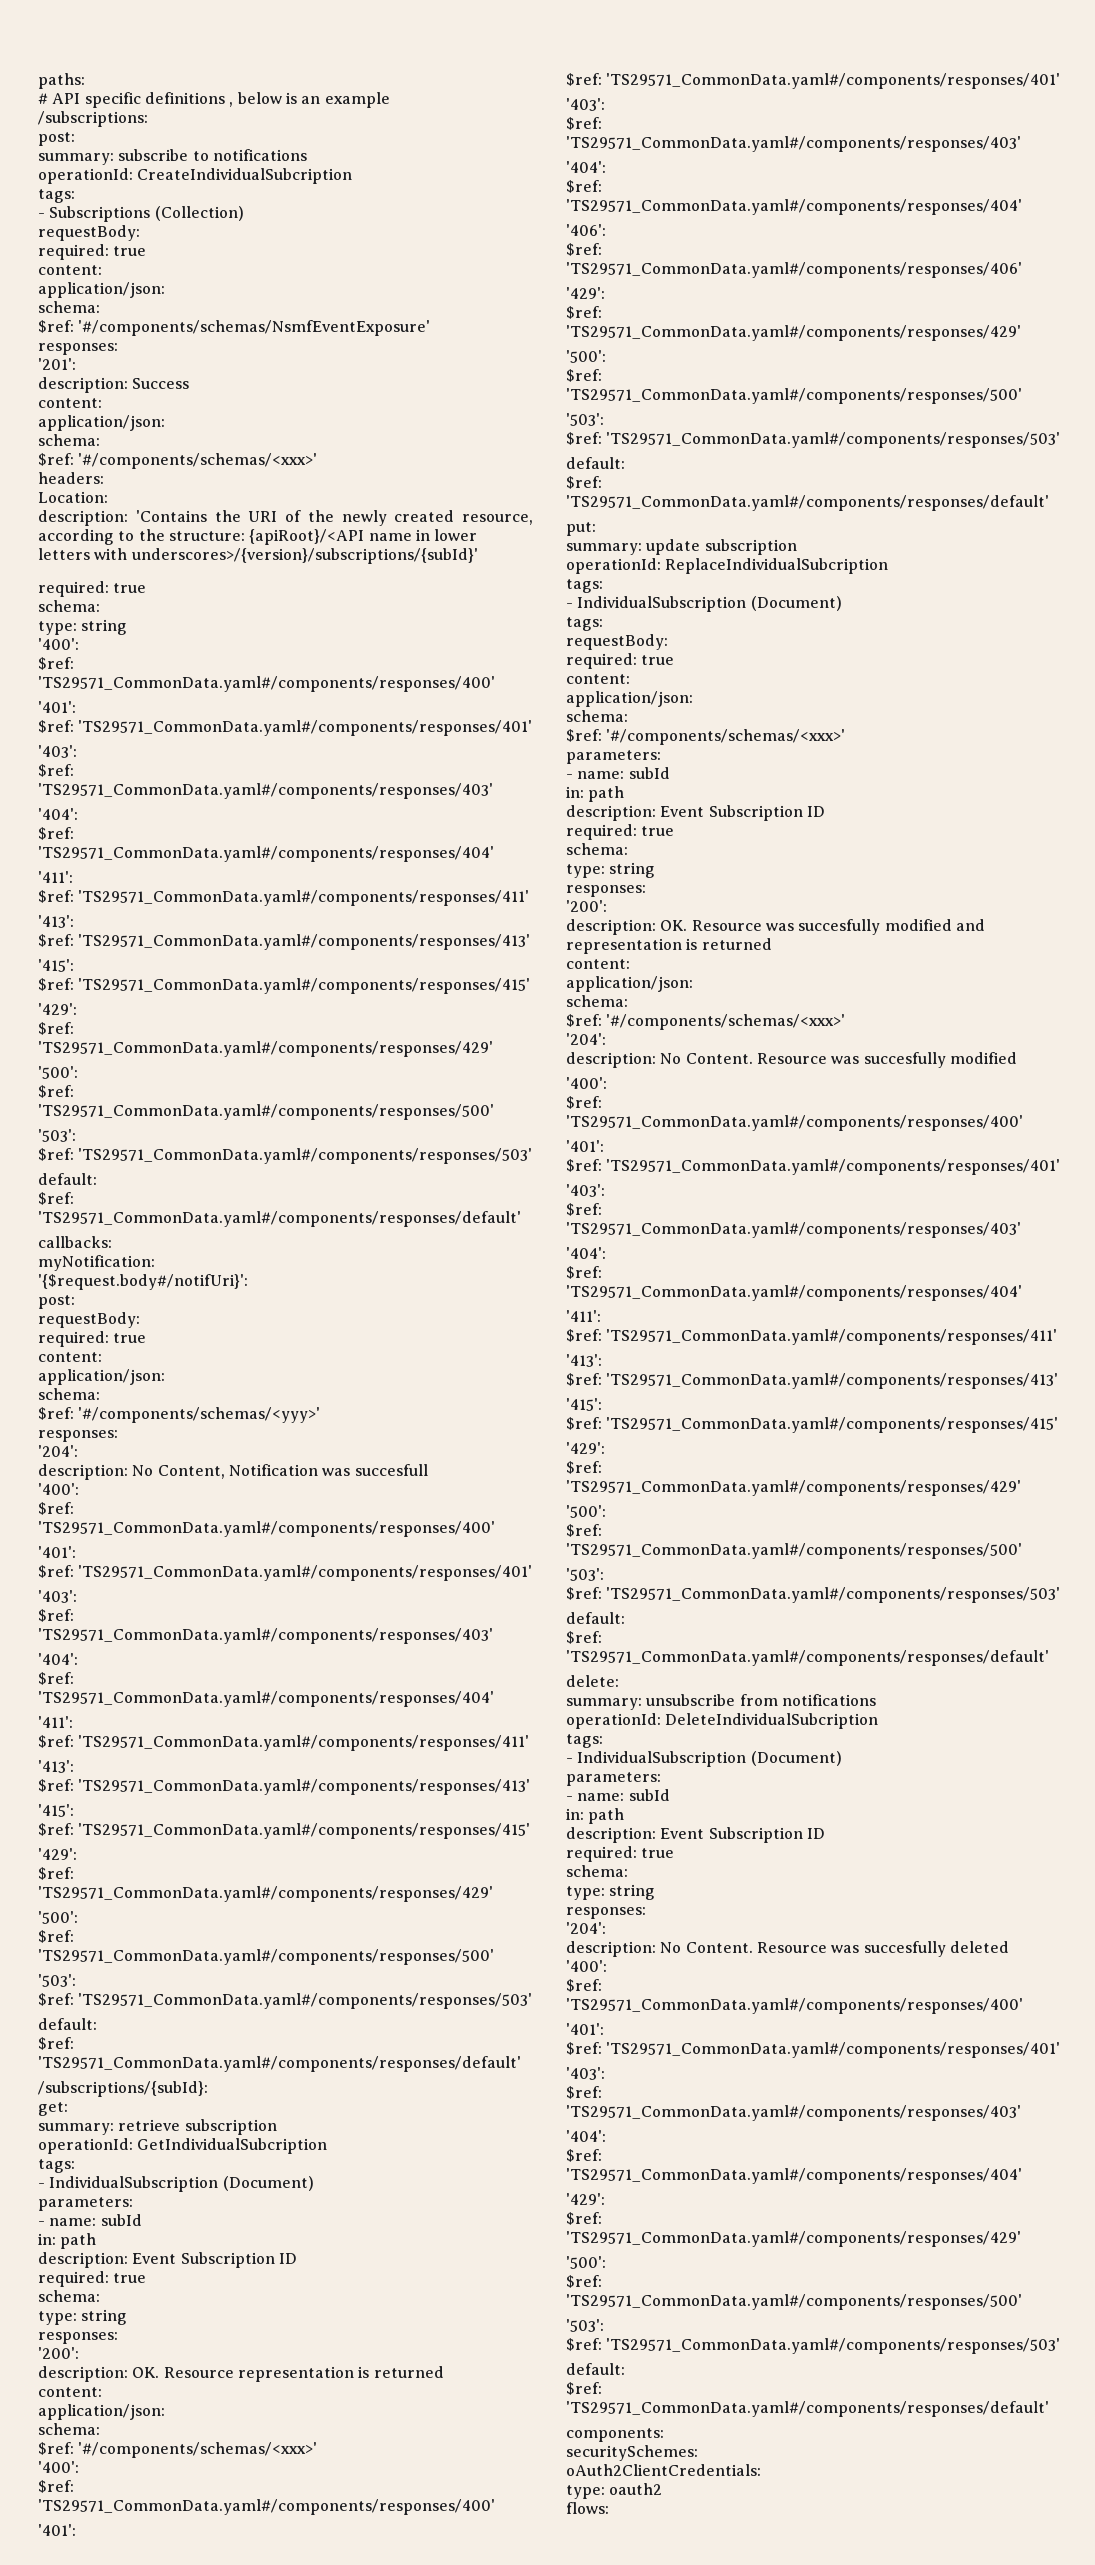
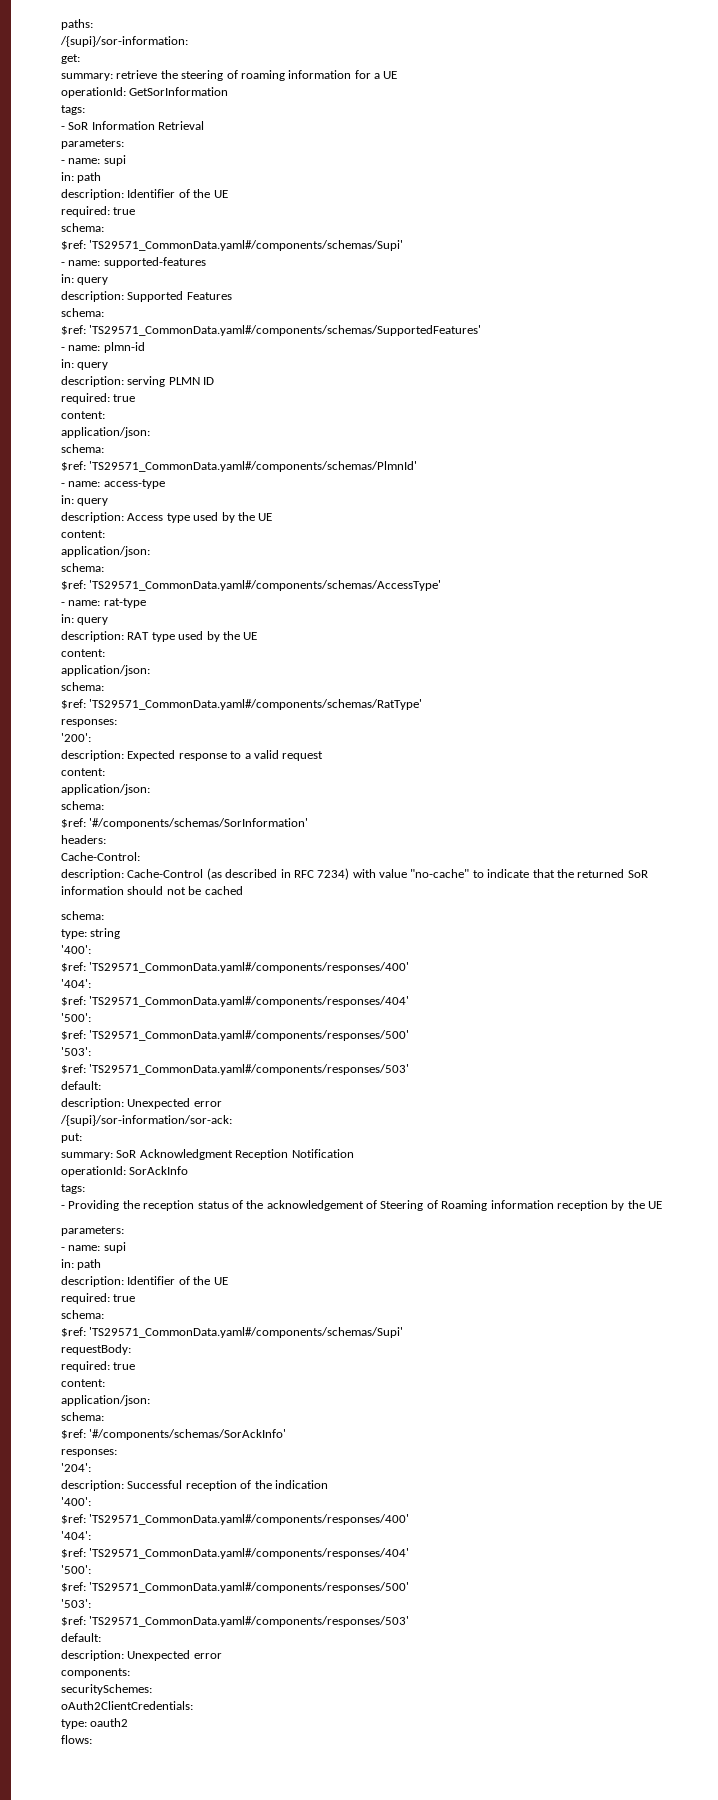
- # API specific definitions , below is an example
- /subscriptions:
- post:
- summary: subscribe to notifications
- operationId: CreateIndividualSubcription
+ /{supi}/sor-information:
+ get:
+ summary: retrieve the steering of roaming information for a UE
+ operationId: GetSorInformation
  tags:
- - Subscriptions (Collection)
+ - SoR Information Retrieval
+ parameters:
+ - name: supi
+ in: path
+ description: Identifier of the UE
+ required: true
+ schema:
+ $ref: 'TS29571_CommonData.yaml#/components/schemas/Supi'
+ - name: supported-features
+ in: query
+ description: Supported Features
+ schema:
+ $ref: 'TS29571_CommonData.yaml#/components/schemas/SupportedFeatures'
+ - name: plmn-id
+ in: query
+ description: serving PLMN ID
+ required: true
+ content:
+ application/json:
+ schema:
+ $ref: 'TS29571_CommonData.yaml#/components/schemas/PlmnId'
+ - name: access-type
+ in: query
+ description: Access type used by the UE
+ content:
+ application/json:
+ schema:
+ $ref: 'TS29571_CommonData.yaml#/components/schemas/AccessType'
+ - name: rat-type
+ in: query
+ description: RAT type used by the UE
+ content:
+ application/json:
+ schema:
+ $ref: 'TS29571_CommonData.yaml#/components/schemas/RatType'
+ responses:
+ '200':
+ description: Expected response to a valid request
+ content:
+ application/json:
+ schema:
+ $ref: '#/components/schemas/SorInformation'
+ headers:
+ Cache-Control:
+ description: Cache-Control (as described in RFC 7234) with value "no-cache" to indicate that the returned SoR information should not be cached
+ schema:
+ type: string
+ '400':
+ $ref: 'TS29571_CommonData.yaml#/components/responses/400'
+ '404':
+ $ref: 'TS29571_CommonData.yaml#/components/responses/404'
+ '500':
+ $ref: 'TS29571_CommonData.yaml#/components/responses/500'
+ '503':
+ $ref: 'TS29571_CommonData.yaml#/components/responses/503'
+ default:
+ description: Unexpected error
+ /{supi}/sor-information/sor-ack:
+ put:
+ summary: SoR Acknowledgment Reception Notification
+ operationId: SorAckInfo
+ tags:
+ - Providing the reception status of the acknowledgement of Steering of Roaming information reception by the UE
+ parameters:
+ - name: supi
+ in: path
+ description: Identifier of the UE
+ required: true
+ schema:
+ $ref: 'TS29571_CommonData.yaml#/components/schemas/Supi'
  requestBody:
  required: true
  content:
  application/json:
  schema:
- $ref: '#/components/schemas/NsmfEventExposure'
+ $ref: '#/components/schemas/SorAckInfo'
  responses:
- '201':
- description: Success
- content:
- application/json:
- schema:
- $ref: '#/components/schemas/<xxx>'
- headers:
- Location:
- description: 'Contains the URI of the newly created resource, according to the structure: {apiRoot}/<API name in lower letters with underscores>/{version}/subscriptions/{subId}'
- required: true
- schema:
- type: string
+ '204':
+ description: Successful reception of the indication
  '400':
  $ref: 'TS29571_CommonData.yaml#/components/responses/400'
- '401':
- $ref: 'TS29571_CommonData.yaml#/components/responses/401'
- '403':
- $ref: 'TS29571_CommonData.yaml#/components/responses/403'
  '404':
  $ref: 'TS29571_CommonData.yaml#/components/responses/404'
- '411':
- $ref: 'TS29571_CommonData.yaml#/components/responses/411'
- '413':
- $ref: 'TS29571_CommonData.yaml#/components/responses/413'
- '415':
- $ref: 'TS29571_CommonData.yaml#/components/responses/415'
- '429':
- $ref: 'TS29571_CommonData.yaml#/components/responses/429'
  '500':
  $ref: 'TS29571_CommonData.yaml#/components/responses/500'
  '503':
  $ref: 'TS29571_CommonData.yaml#/components/responses/503'
  default:
- $ref: 'TS29571_CommonData.yaml#/components/responses/default'
- callbacks:
- myNotification:
- '{$request.body#/notifUri}':
- post:
- requestBody:
- required: true
- content:
- application/json:
- schema:
- $ref: '#/components/schemas/<yyy>'
- responses:
- '204':
- description: No Content, Notification was succesfull
- '400':
- $ref: 'TS29571_CommonData.yaml#/components/responses/400'
- '401':
- $ref: 'TS29571_CommonData.yaml#/components/responses/401'
- '403':
- $ref: 'TS29571_CommonData.yaml#/components/responses/403'
- '404':
- $ref: 'TS29571_CommonData.yaml#/components/responses/404'
- '411':
- $ref: 'TS29571_CommonData.yaml#/components/responses/411'
- '413':
- $ref: 'TS29571_CommonData.yaml#/components/responses/413'
- '415':
- $ref: 'TS29571_CommonData.yaml#/components/responses/415'
- '429':
- $ref: 'TS29571_CommonData.yaml#/components/responses/429'
- '500':
- $ref: 'TS29571_CommonData.yaml#/components/responses/500'
- '503':
- $ref: 'TS29571_CommonData.yaml#/components/responses/503'
- default:
- $ref: 'TS29571_CommonData.yaml#/components/responses/default'
- /subscriptions/{subId}:
- get:
- summary: retrieve subscription
- operationId: GetIndividualSubcription
- tags:
- - IndividualSubscription (Document)
- parameters:
- - name: subId
- in: path
- description: Event Subscription ID
- required: true
- schema:
- type: string
- responses:
- '200':
- description: OK. Resource representation is returned
- content:
- application/json:
- schema:
- $ref: '#/components/schemas/<xxx>'
- '400':
- $ref: 'TS29571_CommonData.yaml#/components/responses/400'
- '401':
- $ref: 'TS29571_CommonData.yaml#/components/responses/401'
- '403':
- $ref: 'TS29571_CommonData.yaml#/components/responses/403'
- '404':
- $ref: 'TS29571_CommonData.yaml#/components/responses/404'
- '406':
- $ref: 'TS29571_CommonData.yaml#/components/responses/406'
- '429':
- $ref: 'TS29571_CommonData.yaml#/components/responses/429'
- '500':
- $ref: 'TS29571_CommonData.yaml#/components/responses/500'
- '503':
- $ref: 'TS29571_CommonData.yaml#/components/responses/503'
- default:
- $ref: 'TS29571_CommonData.yaml#/components/responses/default'
- put:
- summary: update subscription
- operationId: ReplaceIndividualSubcription
- tags:
- - IndividualSubscription (Document)
- tags:
- requestBody:
- required: true
- content:
- application/json:
- schema:
- $ref: '#/components/schemas/<xxx>'
- parameters:
- - name: subId
- in: path
- description: Event Subscription ID
- required: true
- schema:
- type: string
- responses:
- '200':
- description: OK. Resource was succesfully modified and representation is returned
- content:
- application/json:
- schema:
- $ref: '#/components/schemas/<xxx>'
- '204':
- description: No Content. Resource was succesfully modified
- '400':
- $ref: 'TS29571_CommonData.yaml#/components/responses/400'
- '401':
- $ref: 'TS29571_CommonData.yaml#/components/responses/401'
- '403':
- $ref: 'TS29571_CommonData.yaml#/components/responses/403'
- '404':
- $ref: 'TS29571_CommonData.yaml#/components/responses/404'
- '411':
- $ref: 'TS29571_CommonData.yaml#/components/responses/411'
- '413':
- $ref: 'TS29571_CommonData.yaml#/components/responses/413'
- '415':
- $ref: 'TS29571_CommonData.yaml#/components/responses/415'
- '429':
- $ref: 'TS29571_CommonData.yaml#/components/responses/429'
- '500':
- $ref: 'TS29571_CommonData.yaml#/components/responses/500'
- '503':
- $ref: 'TS29571_CommonData.yaml#/components/responses/503'
- default:
- $ref: 'TS29571_CommonData.yaml#/components/responses/default'
- delete:
- summary: unsubscribe from notifications
- operationId: DeleteIndividualSubcription
- tags:
- - IndividualSubscription (Document)
- parameters:
- - name: subId
- in: path
- description: Event Subscription ID
- required: true
- schema:
- type: string
- responses:
- '204':
- description: No Content. Resource was succesfully deleted
- '400':
- $ref: 'TS29571_CommonData.yaml#/components/responses/400'
- '401':
- $ref: 'TS29571_CommonData.yaml#/components/responses/401'
- '403':
- $ref: 'TS29571_CommonData.yaml#/components/responses/403'
- '404':
- $ref: 'TS29571_CommonData.yaml#/components/responses/404'
- '429':
- $ref: 'TS29571_CommonData.yaml#/components/responses/429'
- '500':
- $ref: 'TS29571_CommonData.yaml#/components/responses/500'
- '503':
- $ref: 'TS29571_CommonData.yaml#/components/responses/503'
- default:
- $ref: 'TS29571_CommonData.yaml#/components/responses/default'
+ description: Unexpected error

